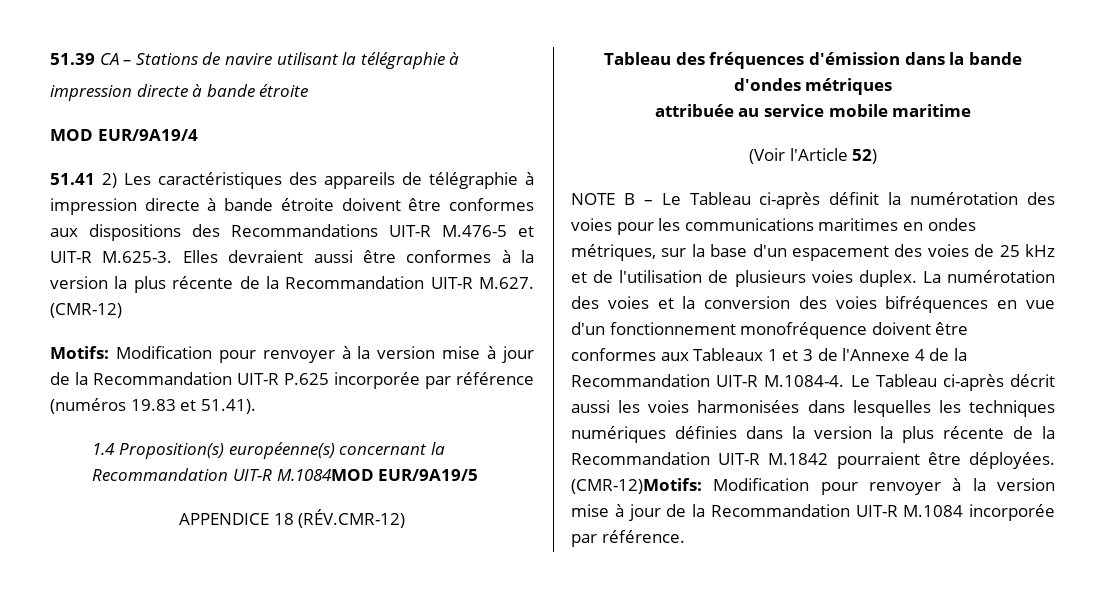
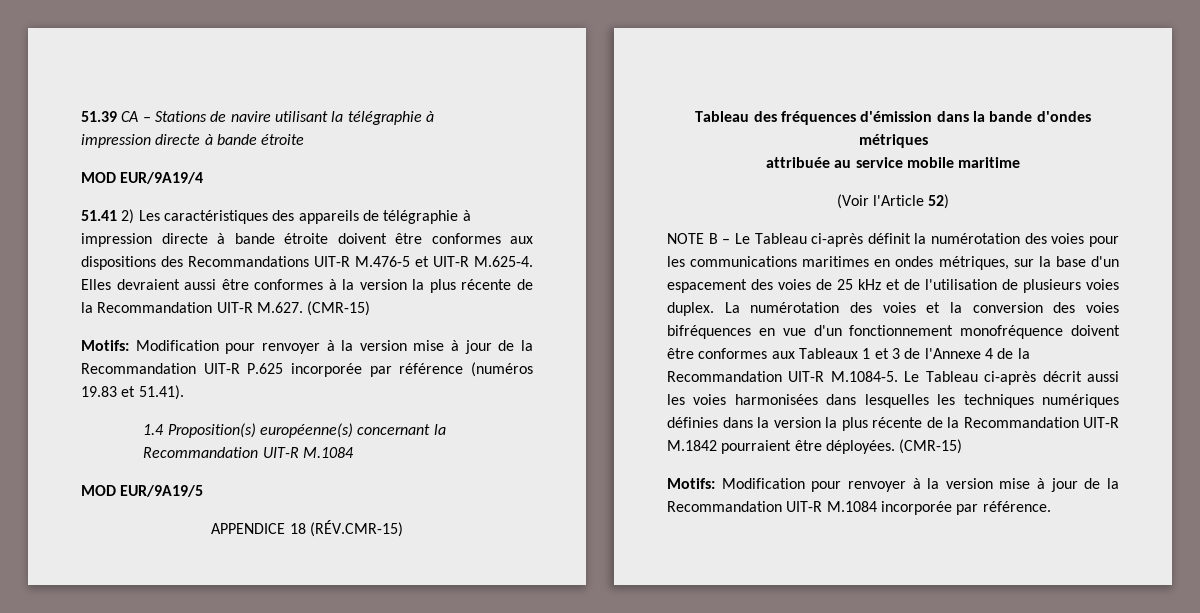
- 51.41 2) Les caractéristiques des appareils de télégraphie à impression directe à bande étroite doivent être conformes aux dispositions des Recommandations UIT-R M.476-5 et UIT-R M.625-3. Elles devraient aussi être conformes à la version la plus récente de la Recommandation UIT-R M.627. (CMR-12)
+ 51.41 2) Les caractéristiques des appareils de télégraphie à impression directe à bande étroite doivent être conformes aux dispositions des Recommandations UIT-R M.476-5 et UIT-R M.625-4. Elles devraient aussi être conformes à la version la plus récente de la Recommandation UIT-R M.627. (CMR-15)
- 1.4 Proposition(s) européenne(s) concernant la Recommandation UIT-R M.1084MOD EUR/9A19/5
+ 1.4 Proposition(s) européenne(s) concernant la Recommandation UIT-R M.1084
+ MOD EUR/9A19/5
- APPENDICE 18 (RÉV.CMR-12)
+ APPENDICE 18 (RÉV.CMR-15)
- La numérotation des voies et la conversion des voies bifréquences en vue d'un fonctionnement monofréquence doivent être conformes aux Tableaux 1 et 3 de l'Annexe 4 de la Recommandation UIT-R M.1084-4. Le Tableau ci-après décrit aussi les voies harmonisées dans lesquelles les techniques numériques définies dans la version la plus récente de la Recommandation UIT-R M.1842 pourraient être déployées. (CMR-12)Motifs:
+ La numérotation des voies et la conversion des voies bifréquences en vue d'un fonctionnement monofréquence doivent être conformes aux Tableaux 1 et 3 de l'Annexe 4 de la Recommandation UIT-R M.1084-5. Le Tableau ci-après décrit aussi les voies harmonisées dans lesquelles les techniques numériques définies dans la version la plus récente de la Recommandation UIT-R M.1842 pourraient être déployées. (CMR-15)
+ Motifs:

